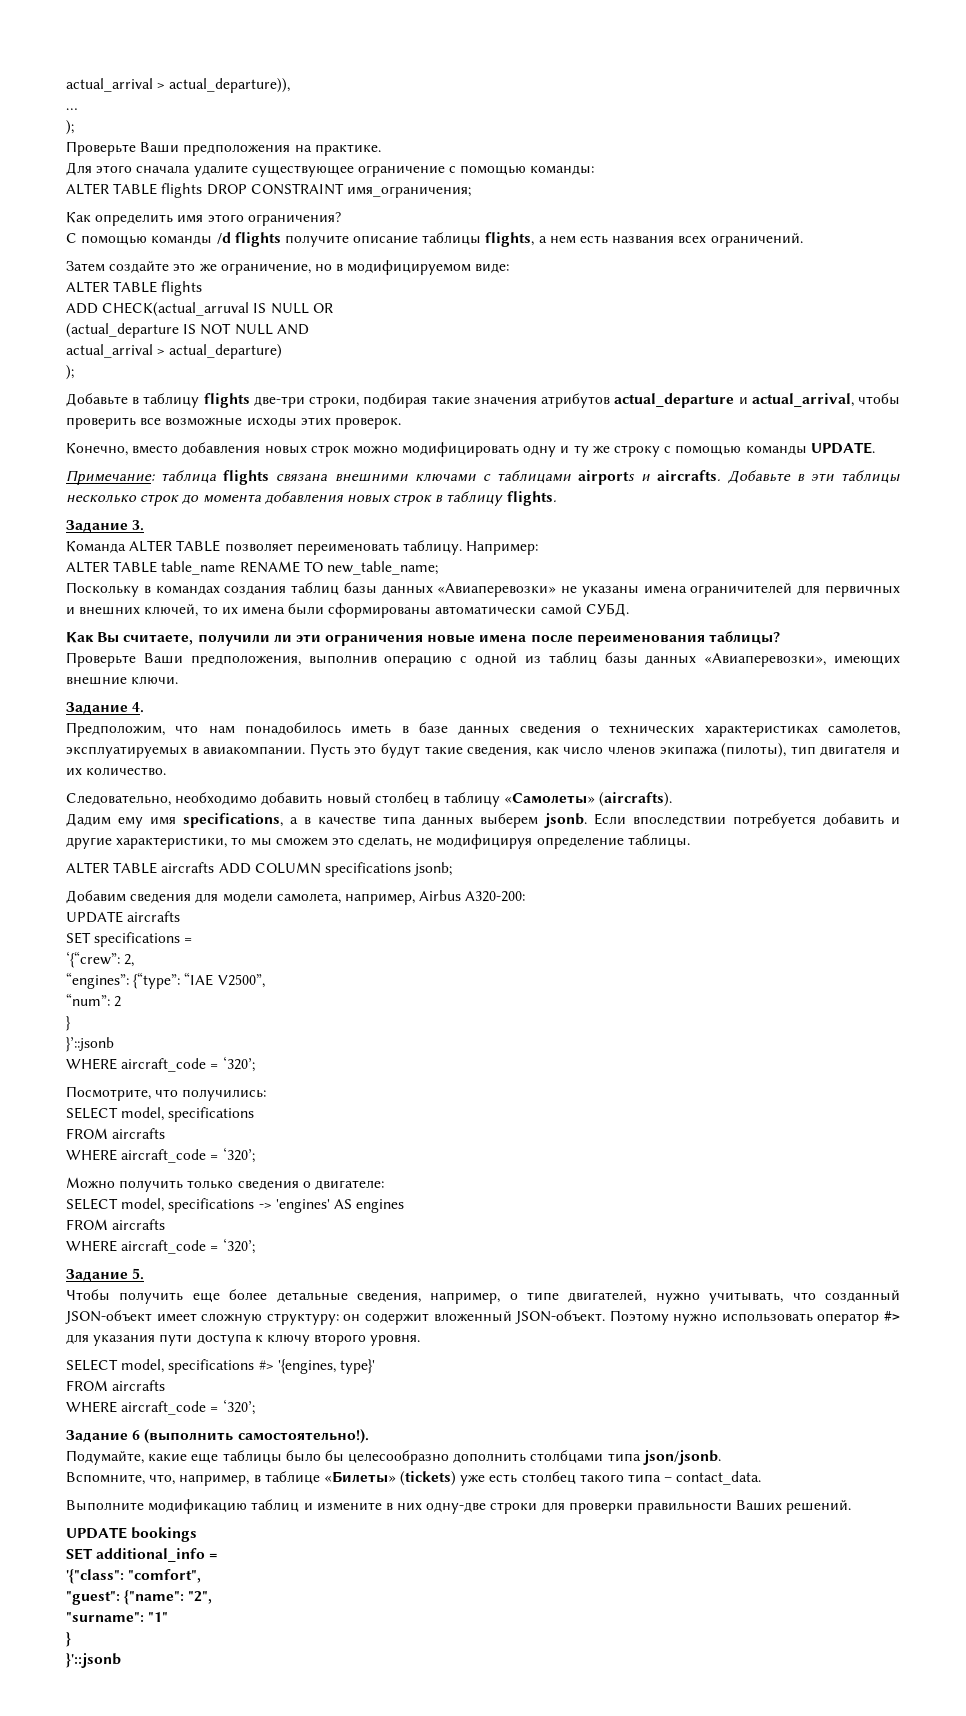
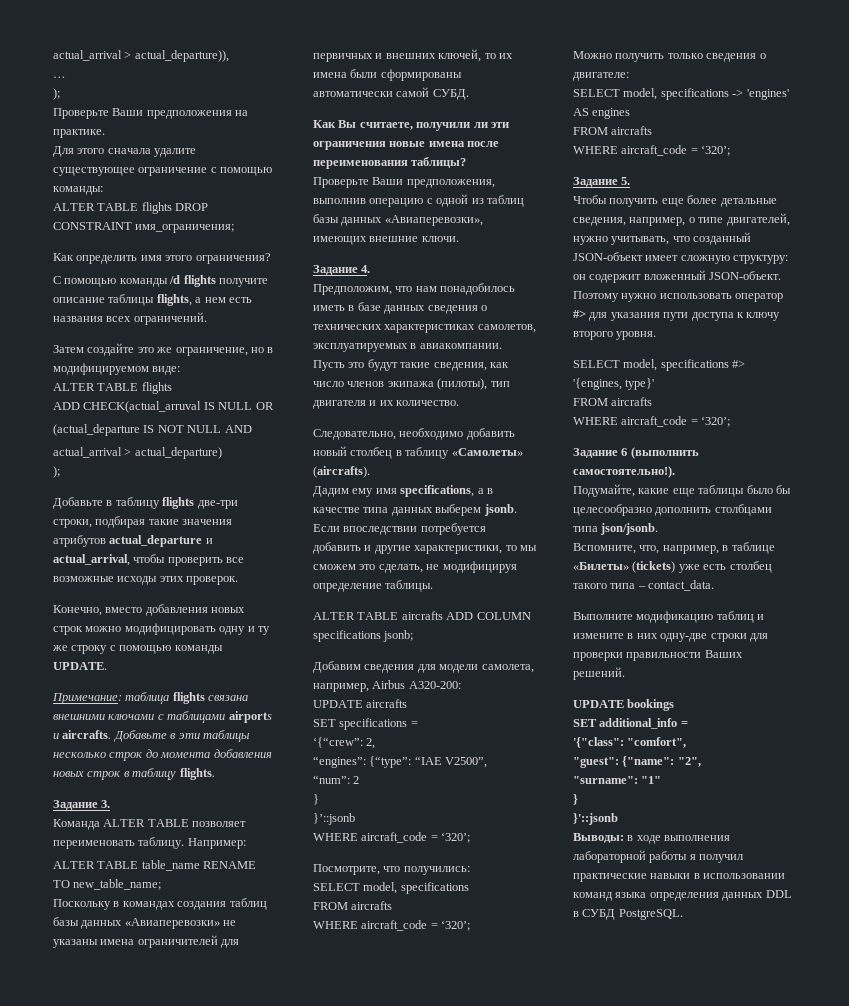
+ Выводы: в ходе выполнения лабораторной работы я получил практические навыки в использовании команд языка определения данных DDL в СУБД PostgreSQL.

